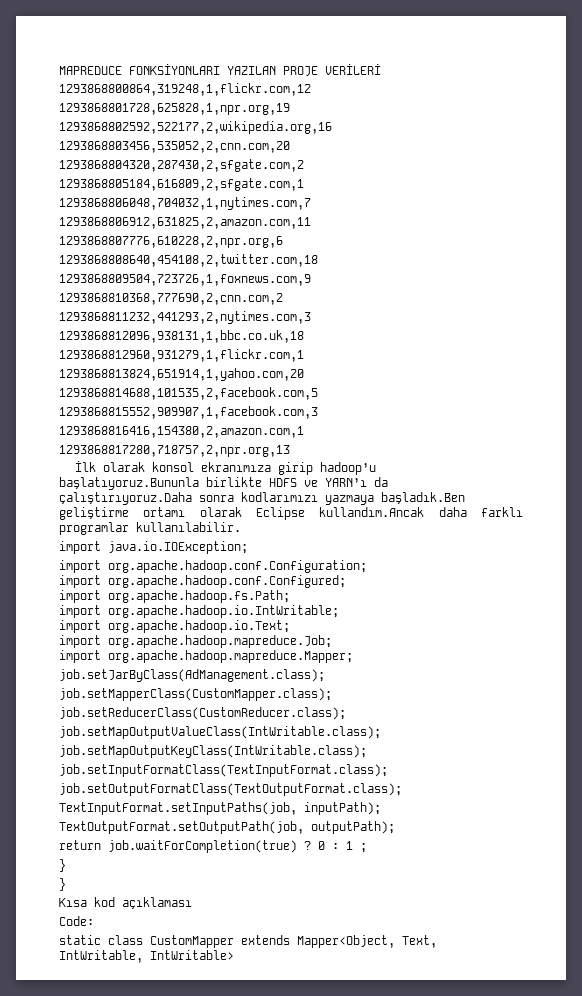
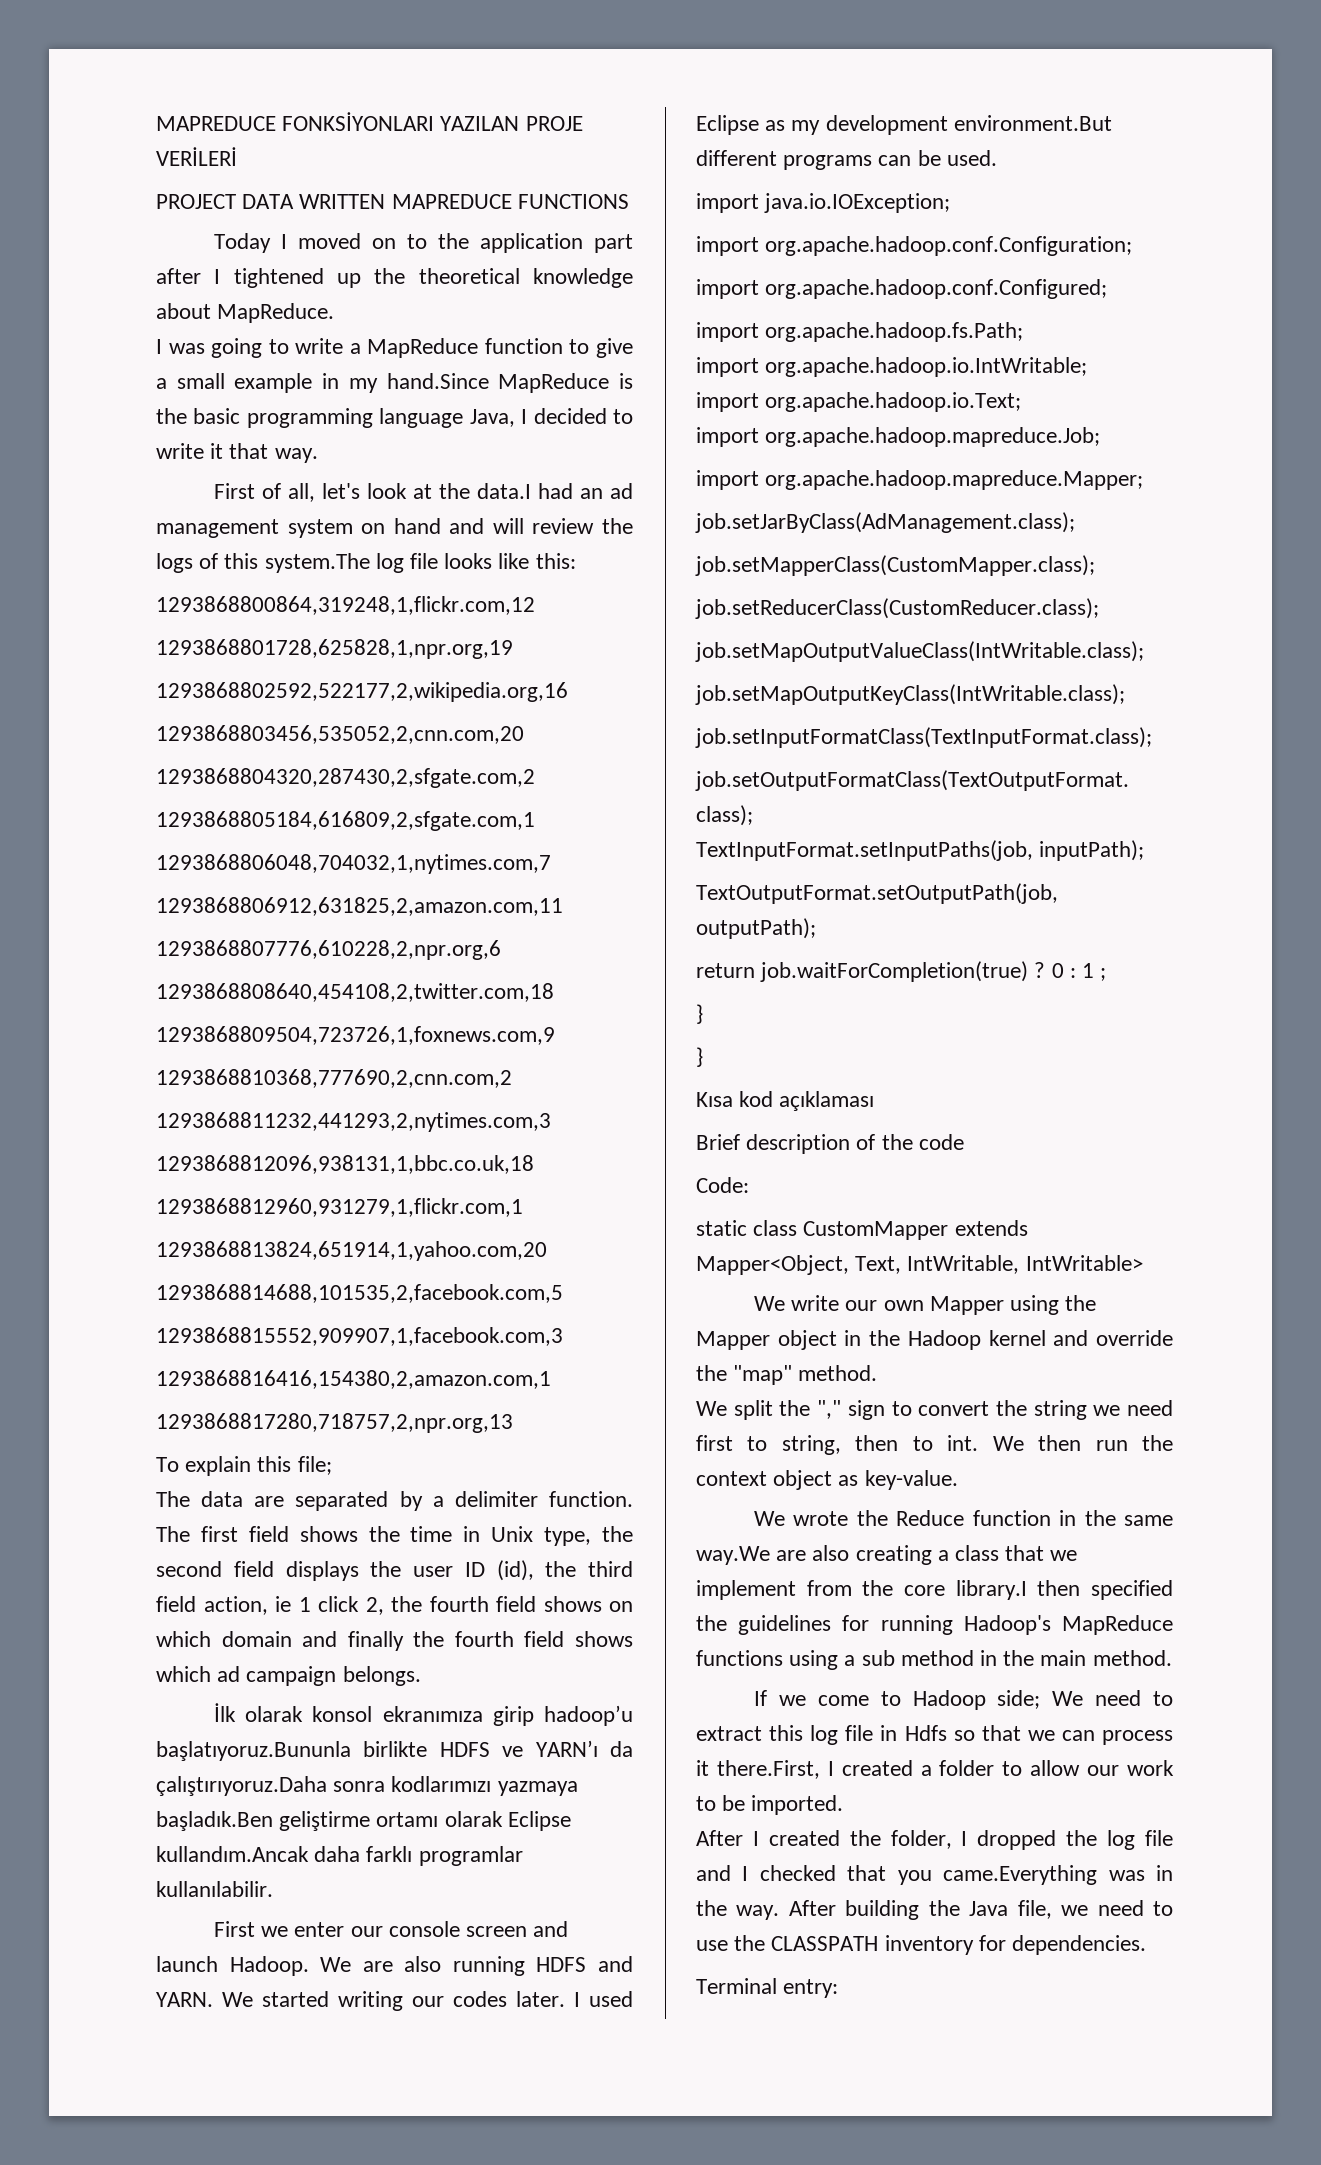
+ PROJECT DATA WRITTEN MAPREDUCE FUNCTIONS
+ Today I moved on to the application part after I tightened up the theoretical knowledge about MapReduce.
+ I was going to write a MapReduce function to give a small example in my hand.Since MapReduce is the basic programming language Java, I decided to write it that way.
+ First of all, let's look at the data.I had an ad management system on hand and will review the logs of this system.The log file looks like this:
+ To explain this file;
+ The data are separated by a delimiter function. The first field shows the time in Unix type, the second field displays the user ID (id), the third field action, ie 1 click 2, the fourth field shows on which domain and finally the fourth field shows which ad campaign belongs.
+ First we enter our console screen and launch Hadoop. We are also running HDFS and YARN. We started writing our codes later. I used Eclipse as my development environment.But different programs can be used.
+ Brief description of the code
+ We write our own Mapper using the Mapper object in the Hadoop kernel and override the "map" method.
+ We split the "," sign to convert the string we need first to string, then to int. We then run the context object as key-value.
+ We wrote the Reduce function in the same way.We are also creating a class that we implement from the core library.I then specified the guidelines for running Hadoop's MapReduce functions using a sub method in the main method.
+ If we come to Hadoop side; We need to extract this log file in Hdfs so that we can process it there.First, I created a folder to allow our work to be imported.
+ After I created the folder, I dropped the log file and I checked that you came.Everything was in the way. After building the Java file, we need to use the CLASSPATH inventory for dependencies.
+ Terminal entry:

